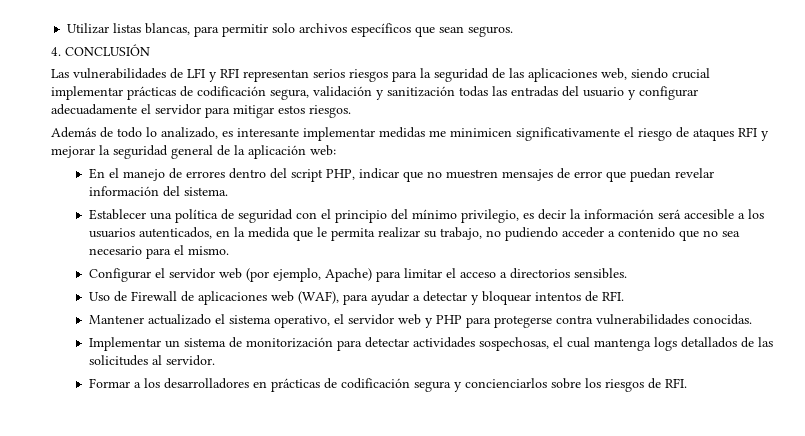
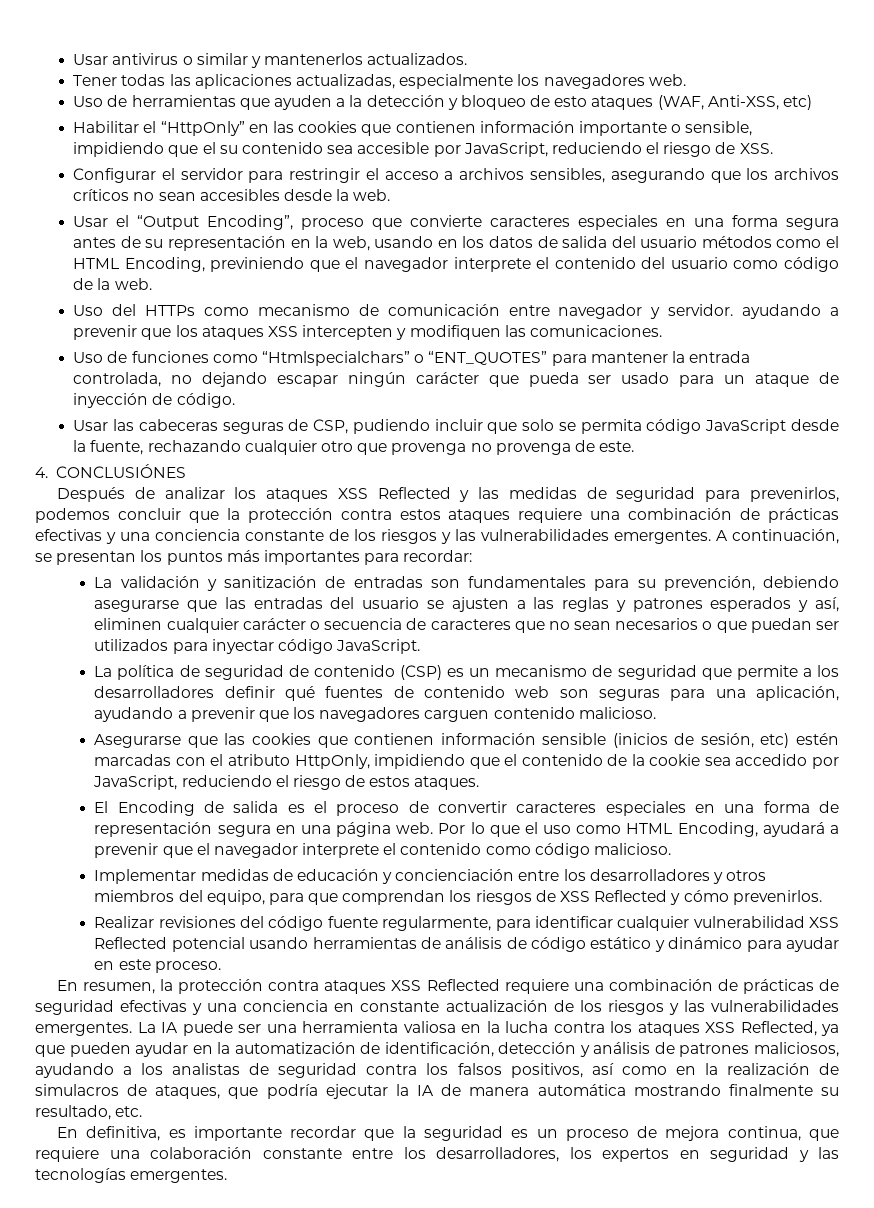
- Utilizar listas blancas, para permitir solo archivos específicos que sean seguros.
- 4. CONCLUSIÓN
- Las vulnerabilidades de LFI y RFI representan serios riesgos para la seguridad de las aplicaciones web, siendo crucial implementar prácticas de codificación segura, validación y sanitización todas las entradas del usuario y configurar adecuadamente el servidor para mitigar estos riesgos.
- Además de todo lo analizado, es interesante implementar medidas me minimicen significativamente el riesgo de ataques RFI y mejorar la seguridad general de la aplicación web:
- En el manejo de errores dentro del script PHP, indicar que no muestren mensajes de error que puedan revelar información del sistema.
- Establecer una política de seguridad con el principio del mínimo privilegio, es decir la información será accesible a los usuarios autenticados, en la medida que le permita realizar su trabajo, no pudiendo acceder a contenido que no sea necesario para el mismo.
- Configurar el servidor web (por ejemplo, Apache) para limitar el acceso a directorios sensibles.
- Uso de Firewall de aplicaciones web (WAF), para ayudar a detectar y bloquear intentos de RFI.
- Mantener actualizado el sistema operativo, el servidor web y PHP para protegerse contra vulnerabilidades conocidas.
- Implementar un sistema de monitorización para detectar actividades sospechosas, el cual mantenga logs detallados de las solicitudes al servidor.
- Formar a los desarrolladores en prácticas de codificación segura y concienciarlos sobre los riesgos de RFI.
+ Usar antivirus o similar y mantenerlos actualizados.
+ Tener todas las aplicaciones actualizadas, especialmente los navegadores web.
+ Uso de herramientas que ayuden a la detección y bloqueo de esto ataques (WAF, Anti-XSS, etc)
+ Habilitar el “HttpOnly” en las cookies que contienen información importante o sensible, impidiendo que el su contenido sea accesible por JavaScript, reduciendo el riesgo de XSS.
+ Configurar el servidor para restringir el acceso a archivos sensibles, asegurando que los archivos críticos no sean accesibles desde la web.
+ Usar el “Output Encoding”, proceso que convierte caracteres especiales en una forma segura antes de su representación en la web, usando en los datos de salida del usuario métodos como el HTML Encoding, previniendo que el navegador interprete el contenido del usuario como código de la web.
+ Uso del HTTPs como mecanismo de comunicación entre navegador y servidor. ayudando a prevenir que los ataques XSS intercepten y modifiquen las comunicaciones.
+ Uso de funciones como “Htmlspecialchars” o “ENT_QUOTES” para mantener la entrada controlada, no dejando escapar ningún carácter que pueda ser usado para un ataque de inyección de código.
+ Usar las cabeceras seguras de CSP, pudiendo incluir que solo se permita código JavaScript desde la fuente, rechazando cualquier otro que provenga no provenga de este.
+ 4. CONCLUSIÓNES
+ Después de analizar los ataques XSS Reflected y las medidas de seguridad para prevenirlos, podemos concluir que la protección contra estos ataques requiere una combinación de prácticas efectivas y una conciencia constante de los riesgos y las vulnerabilidades emergentes. A continuación, se presentan los puntos más importantes para recordar:
+ La validación y sanitización de entradas son fundamentales para su prevención, debiendo asegurarse que las entradas del usuario se ajusten a las reglas y patrones esperados y así, eliminen cualquier carácter o secuencia de caracteres que no sean necesarios o que puedan ser utilizados para inyectar código JavaScript.
+ La política de seguridad de contenido (CSP) es un mecanismo de seguridad que permite a los desarrolladores definir qué fuentes de contenido web son seguras para una aplicación, ayudando a prevenir que los navegadores carguen contenido malicioso.
+ Asegurarse que las cookies que contienen información sensible (inicios de sesión, etc) estén marcadas con el atributo HttpOnly, impidiendo que el contenido de la cookie sea accedido por JavaScript, reduciendo el riesgo de estos ataques.
+ El Encoding de salida es el proceso de convertir caracteres especiales en una forma de representación segura en una página web. Por lo que el uso como HTML Encoding, ayudará a prevenir que el navegador interprete el contenido como código malicioso.
+ Implementar medidas de educación y concienciación entre los desarrolladores y otros miembros del equipo, para que comprendan los riesgos de XSS Reflected y cómo prevenirlos.
+ Realizar revisiones del código fuente regularmente, para identificar cualquier vulnerabilidad XSS Reflected potencial usando herramientas de análisis de código estático y dinámico para ayudar en este proceso.
+ En resumen, la protección contra ataques XSS Reflected requiere una combinación de prácticas de seguridad efectivas y una conciencia en constante actualización de los riesgos y las vulnerabilidades emergentes. La IA puede ser una herramienta valiosa en la lucha contra los ataques XSS Reflected, ya que pueden ayudar en la automatización de identificación, detección y análisis de patrones maliciosos, ayudando a los analistas de seguridad contra los falsos positivos, así como en la realización de simulacros de ataques, que podría ejecutar la IA de manera automática mostrando finalmente su resultado, etc.
+ En definitiva, es importante recordar que la seguridad es un proceso de mejora continua, que requiere una colaboración constante entre los desarrolladores, los expertos en seguridad y las tecnologías emergentes.

